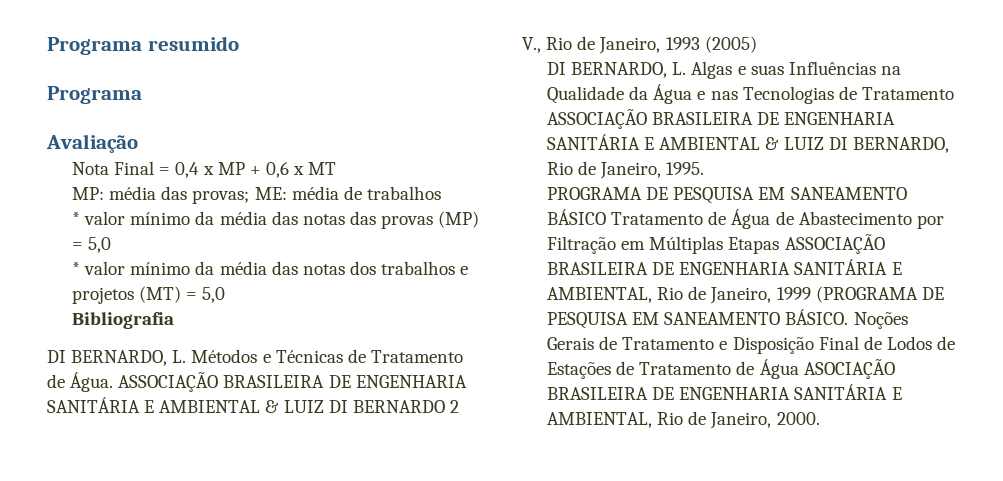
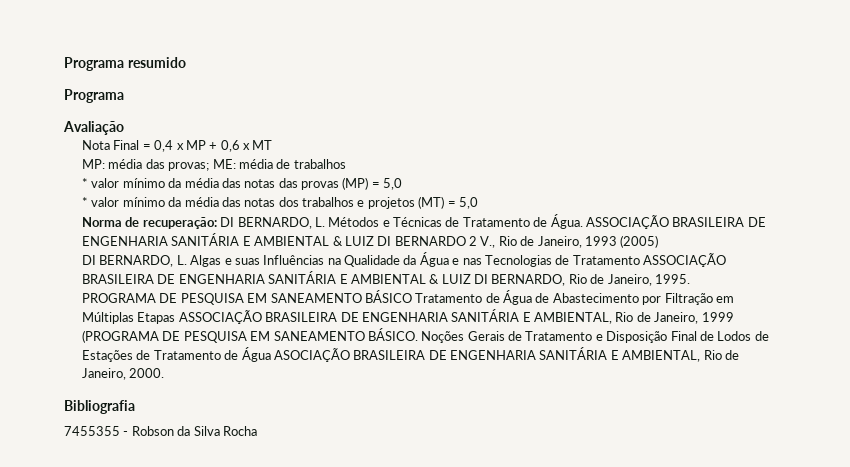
- Bibliografia
- DI BERNARDO, L. Métodos e Técnicas de Tratamento de Água.
+ Norma de recuperação: DI BERNARDO, L. Métodos e Técnicas de Tratamento de Água.
+ Bibliografia
+ 7455355 - Robson da Silva Rocha

